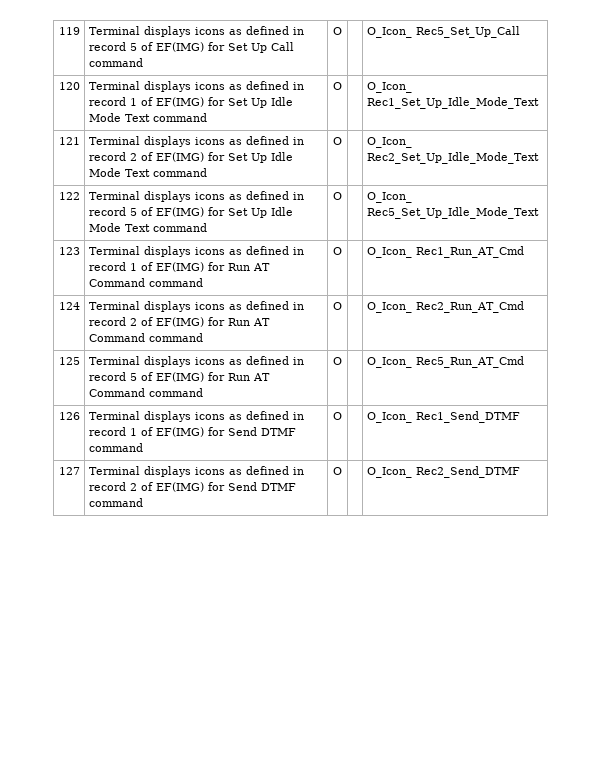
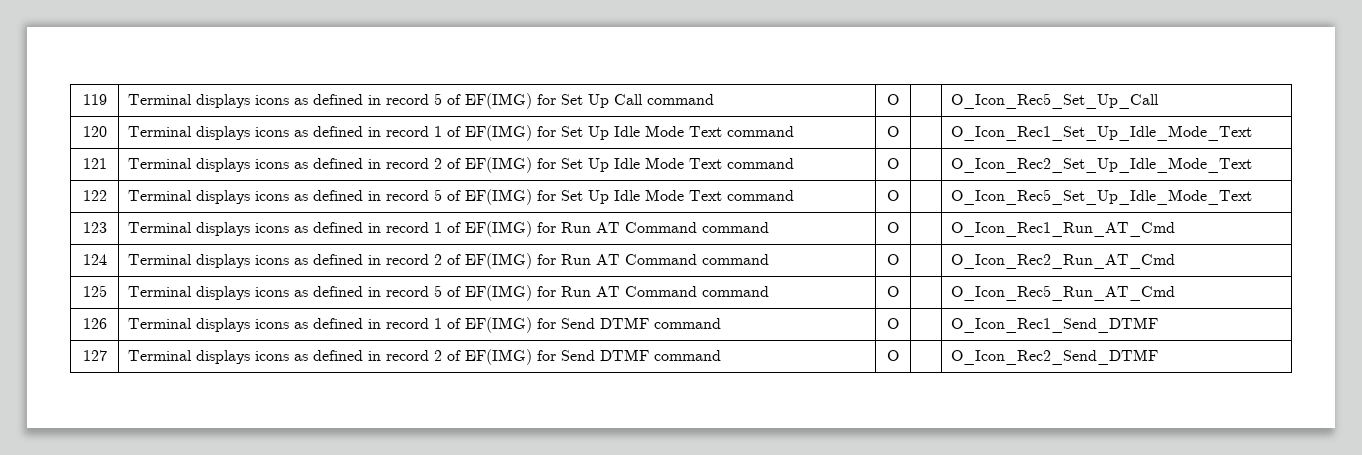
- 119 | Terminal displays icons as defined in record 5 of EF(IMG) for Set Up Call command | O | | O_Icon_ Rec5_Set_Up_Call
+ 119 | Terminal displays icons as defined in record 5 of EF(IMG) for Set Up Call command | O | | O_Icon_Rec5_Set_Up_Call
- 120 | Terminal displays icons as defined in record 1 of EF(IMG) for Set Up Idle Mode Text command | O | | O_Icon_ Rec1_Set_Up_Idle_Mode_Text
+ 120 | Terminal displays icons as defined in record 1 of EF(IMG) for Set Up Idle Mode Text command | O | | O_Icon_Rec1_Set_Up_Idle_Mode_Text
- 121 | Terminal displays icons as defined in record 2 of EF(IMG) for Set Up Idle Mode Text command | O | | O_Icon_ Rec2_Set_Up_Idle_Mode_Text
+ 121 | Terminal displays icons as defined in record 2 of EF(IMG) for Set Up Idle Mode Text command | O | | O_Icon_Rec2_Set_Up_Idle_Mode_Text
- 122 | Terminal displays icons as defined in record 5 of EF(IMG) for Set Up Idle Mode Text command | O | | O_Icon_ Rec5_Set_Up_Idle_Mode_Text
+ 122 | Terminal displays icons as defined in record 5 of EF(IMG) for Set Up Idle Mode Text command | O | | O_Icon_Rec5_Set_Up_Idle_Mode_Text
- 123 | Terminal displays icons as defined in record 1 of EF(IMG) for Run AT Command command | O | | O_Icon_ Rec1_Run_AT_Cmd
+ 123 | Terminal displays icons as defined in record 1 of EF(IMG) for Run AT Command command | O | | O_Icon_Rec1_Run_AT_Cmd
- 124 | Terminal displays icons as defined in record 2 of EF(IMG) for Run AT Command command | O | | O_Icon_ Rec2_Run_AT_Cmd
+ 124 | Terminal displays icons as defined in record 2 of EF(IMG) for Run AT Command command | O | | O_Icon_Rec2_Run_AT_Cmd
- 125 | Terminal displays icons as defined in record 5 of EF(IMG) for Run AT Command command | O | | O_Icon_ Rec5_Run_AT_Cmd
+ 125 | Terminal displays icons as defined in record 5 of EF(IMG) for Run AT Command command | O | | O_Icon_Rec5_Run_AT_Cmd
- 126 | Terminal displays icons as defined in record 1 of EF(IMG) for Send DTMF command | O | | O_Icon_ Rec1_Send_DTMF
+ 126 | Terminal displays icons as defined in record 1 of EF(IMG) for Send DTMF command | O | | O_Icon_Rec1_Send_DTMF
- 127 | Terminal displays icons as defined in record 2 of EF(IMG) for Send DTMF command | O | | O_Icon_ Rec2_Send_DTMF
+ 127 | Terminal displays icons as defined in record 2 of EF(IMG) for Send DTMF command | O | | O_Icon_Rec2_Send_DTMF

